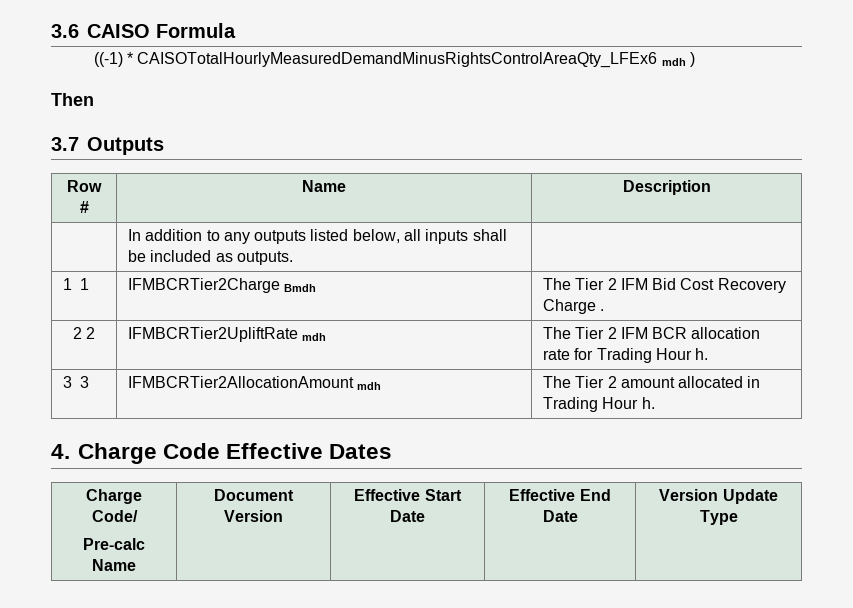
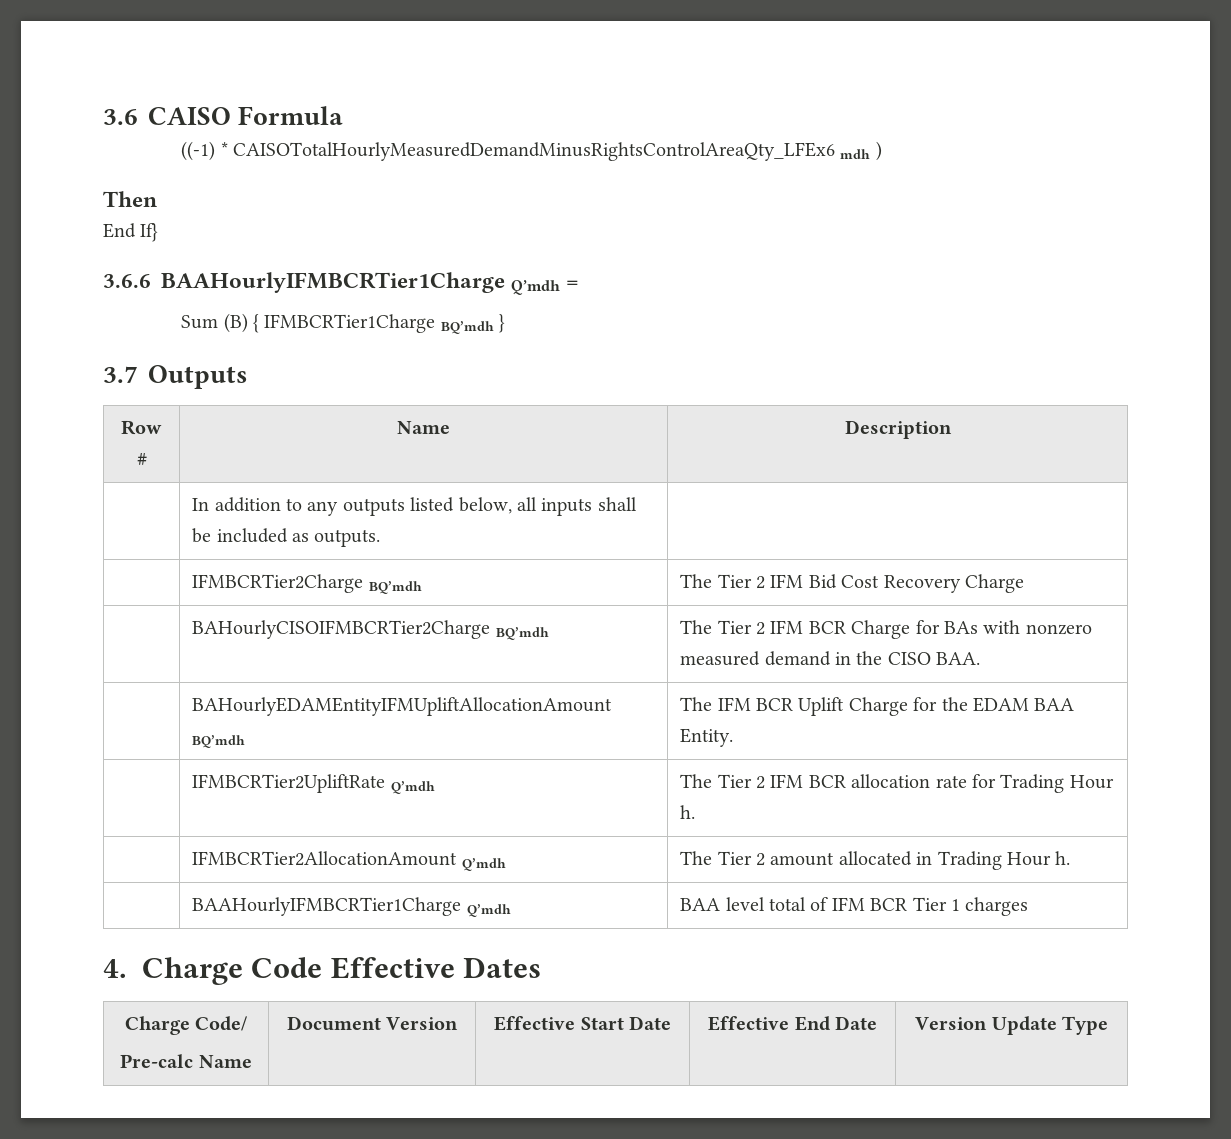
+ End If}
+ 3.6.6 BAAHourlyIFMBCRTier1Charge Q’mdh =
+ Sum (B) { IFMBCRTier1Charge BQ’mdh }
- 1 1 | IFMBCRTier2Charge Bmdh | The Tier 2 IFM Bid Cost Recovery Charge .
- 2 2 | IFMBCRTier2UpliftRate mdh | The Tier 2 IFM BCR allocation rate for Trading Hour h.
+ | IFMBCRTier2Charge BQ’mdh | The Tier 2 IFM Bid Cost Recovery Charge
+ | BAHourlyCISOIFMBCRTier2Charge BQ’mdh | The Tier 2 IFM BCR Charge for BAs with nonzero measured demand in the CISO BAA.
+ | BAHourlyEDAMEntityIFMUpliftAllocationAmount BQ’mdh | The IFM BCR Uplift Charge for the EDAM BAA Entity.
+ | IFMBCRTier2UpliftRate Q’mdh | The Tier 2 IFM BCR allocation rate for Trading Hour h.
- 3 3 | IFMBCRTier2AllocationAmount mdh | The Tier 2 amount allocated in Trading Hour h.
+ | IFMBCRTier2AllocationAmount Q’mdh | The Tier 2 amount allocated in Trading Hour h.
+ | BAAHourlyIFMBCRTier1Charge Q’mdh | BAA level total of IFM BCR Tier 1 charges

